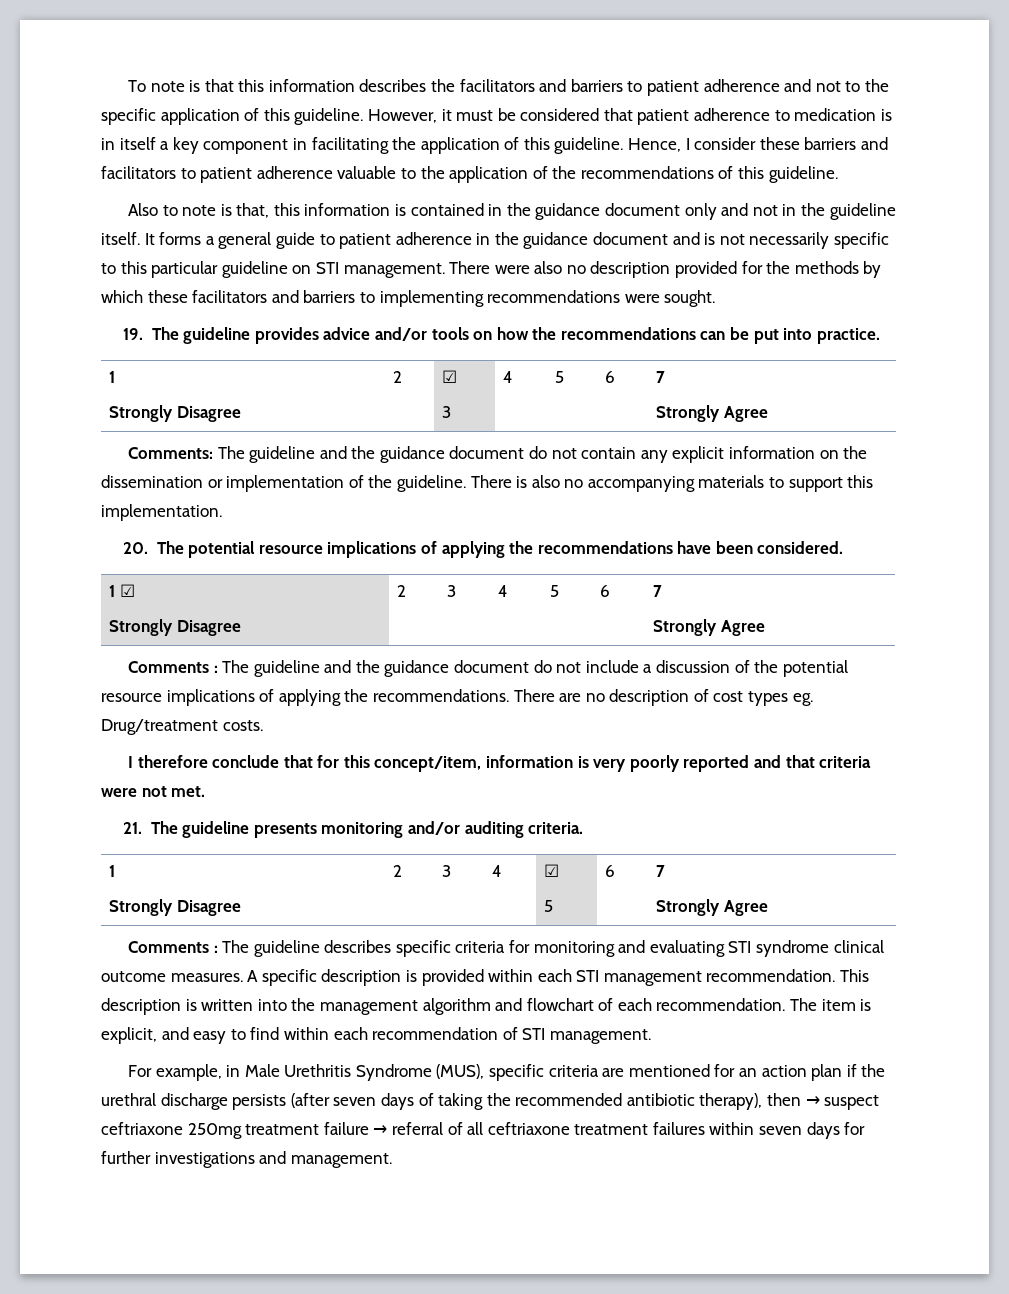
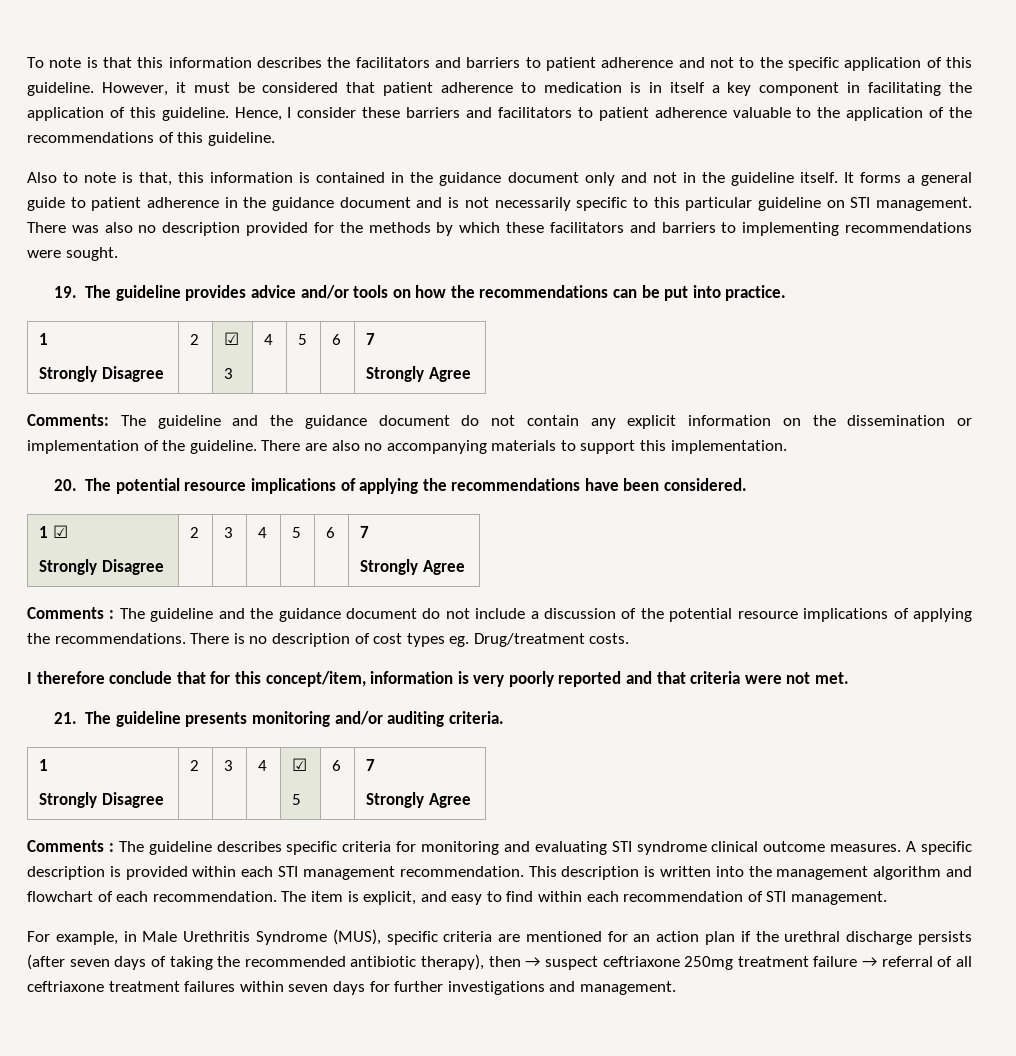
- There were also no description provided for the methods by which these facilitators and barriers to implementing recommendations were sought.
+ There was also no description provided for the methods by which these facilitators and barriers to implementing recommendations were sought.
- There is also no accompanying materials to support this implementation.
+ There are also no accompanying materials to support this implementation.
- There are no description of cost types eg. Drug/treatment costs.
+ There is no description of cost types eg. Drug/treatment costs.

